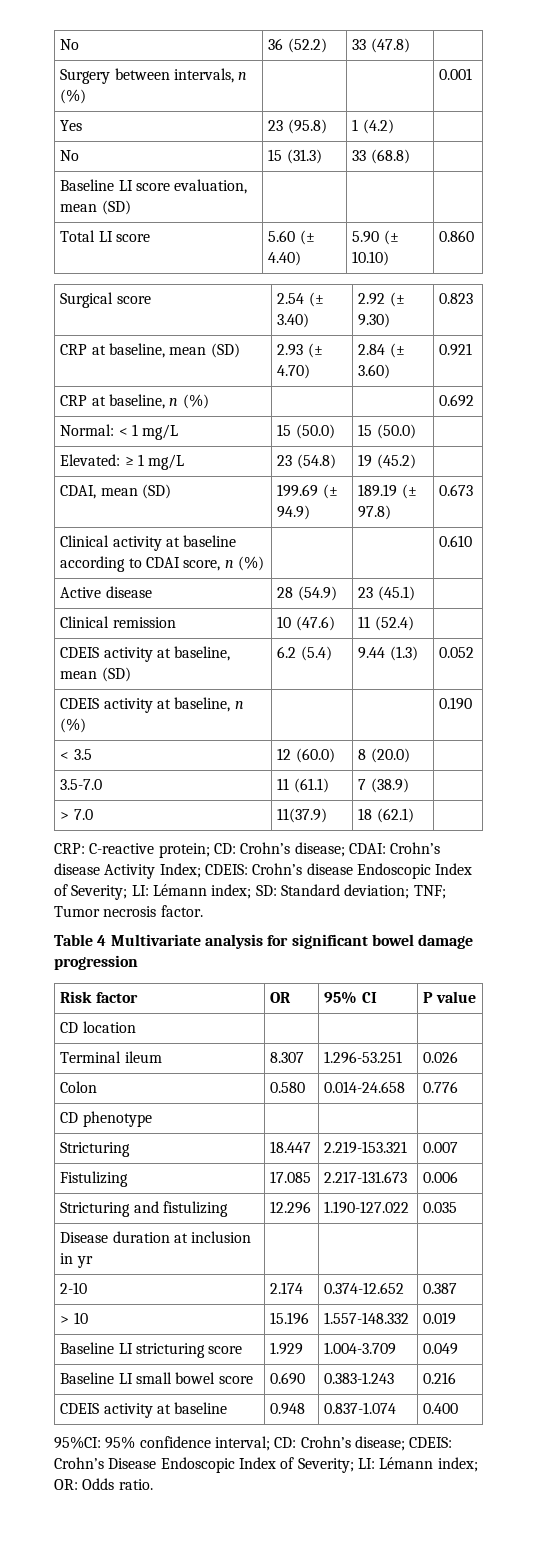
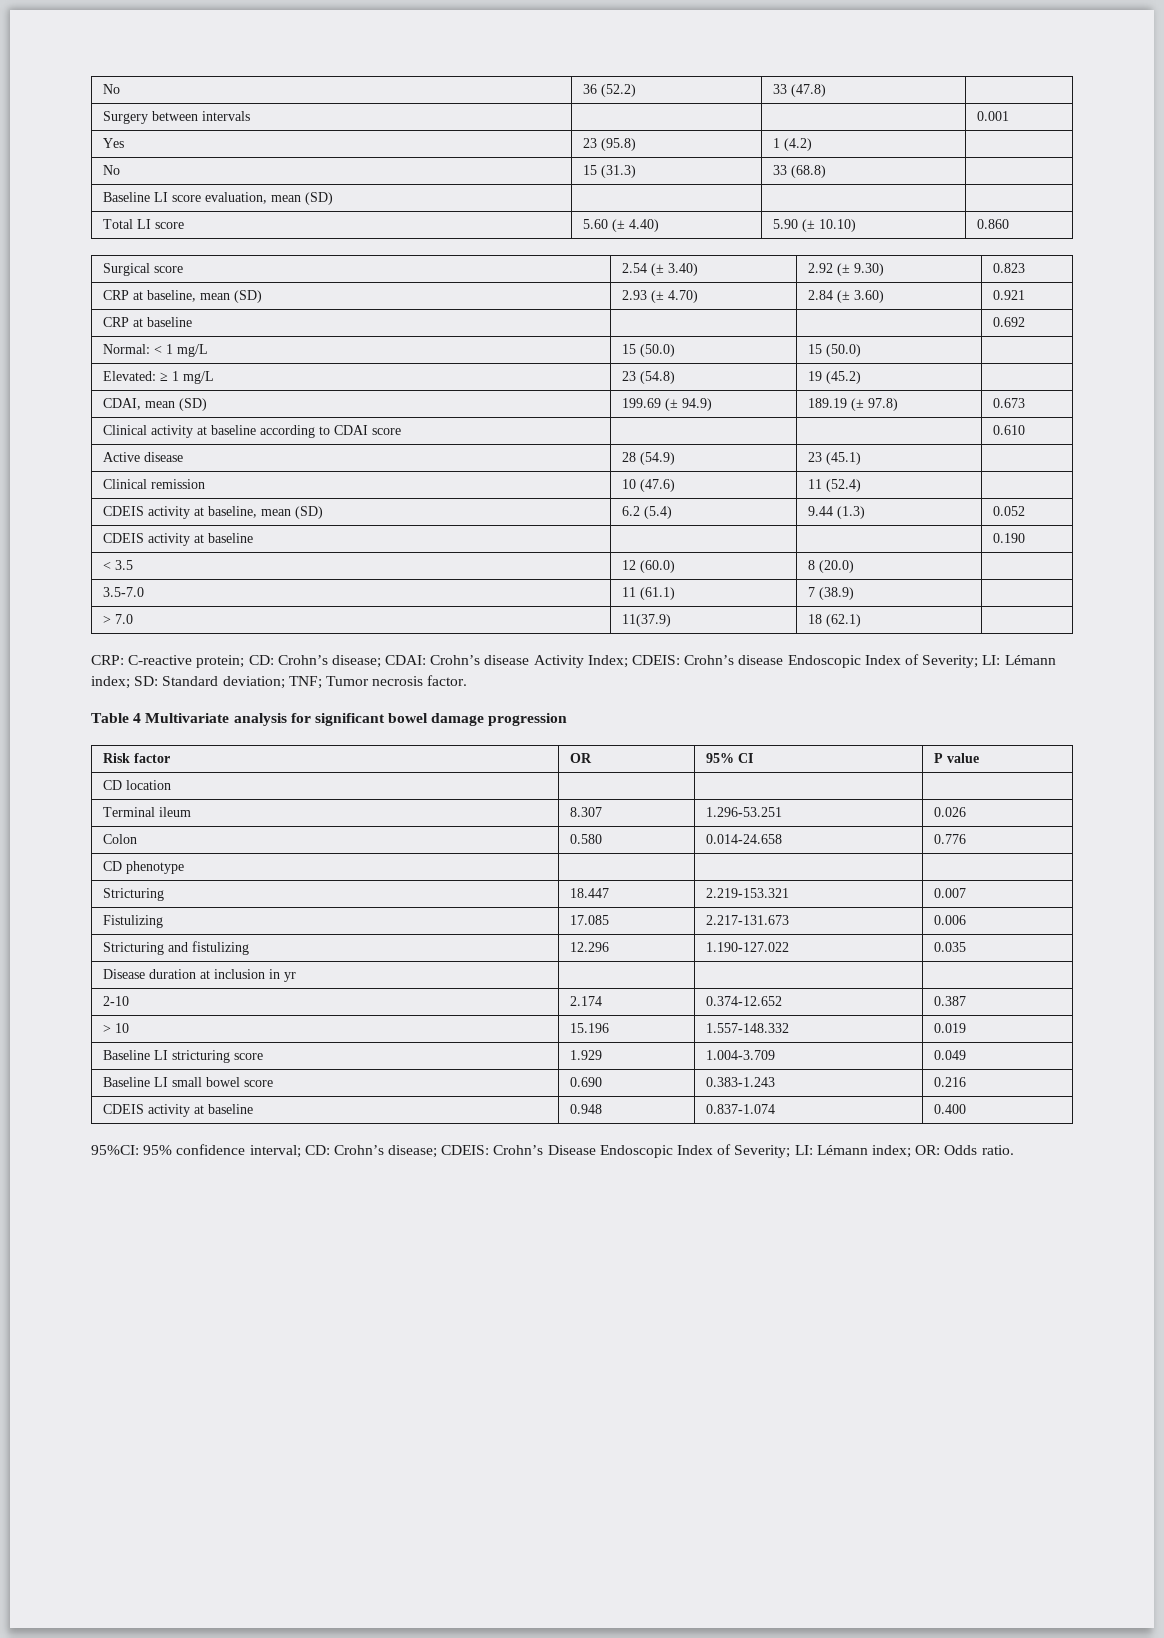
- Surgery between intervals, n (%) | | | 0.001
+ Surgery between intervals | | | 0.001
- CRP at baseline, n (%) | | | 0.692
+ CRP at baseline | | | 0.692
- Clinical activity at baseline according to CDAI score, n (%) | | | 0.610
+ Clinical activity at baseline according to CDAI score | | | 0.610
- CDEIS activity at baseline, n (%) | | | 0.190
+ CDEIS activity at baseline | | | 0.190

